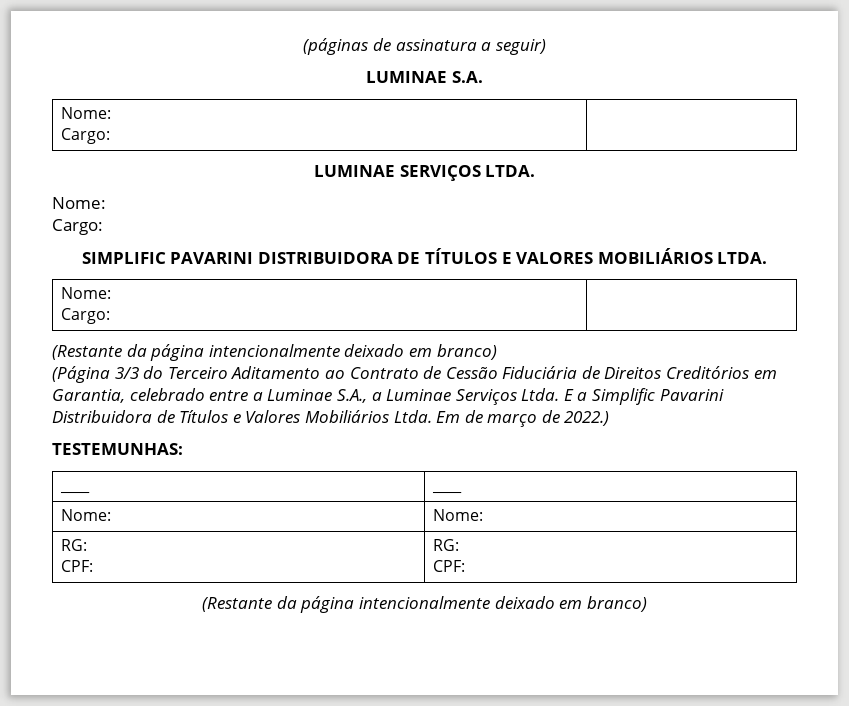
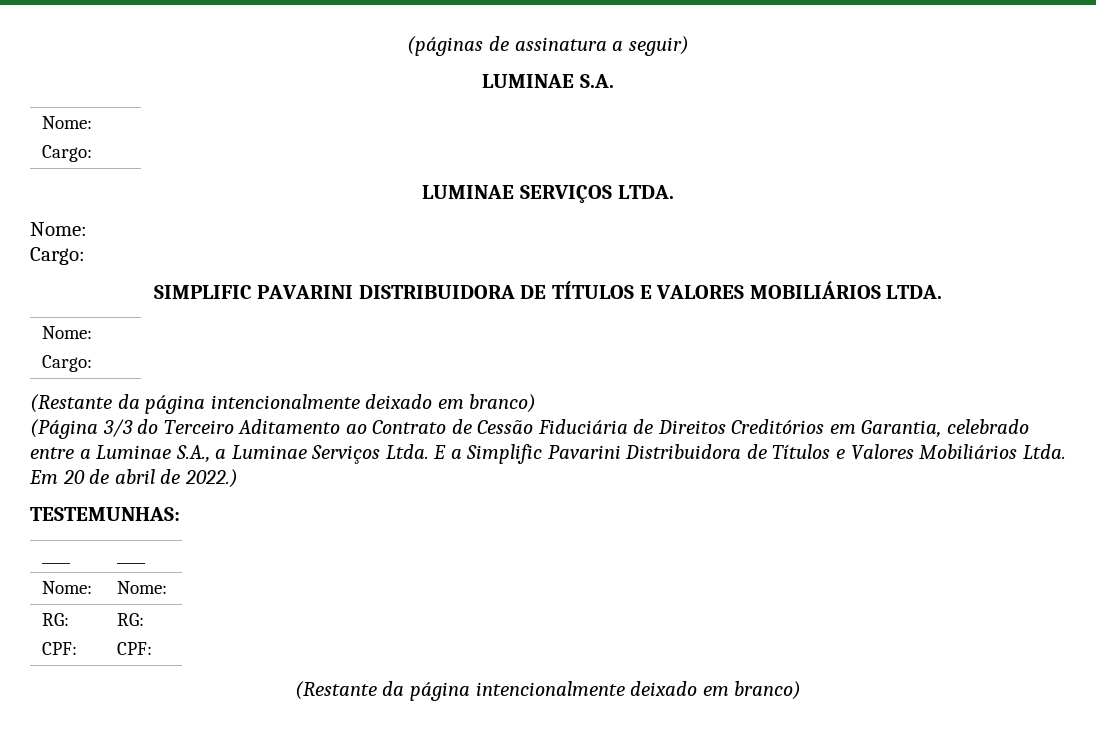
- Em de março de 2022.)
+ Em 20 de abril de 2022.)

